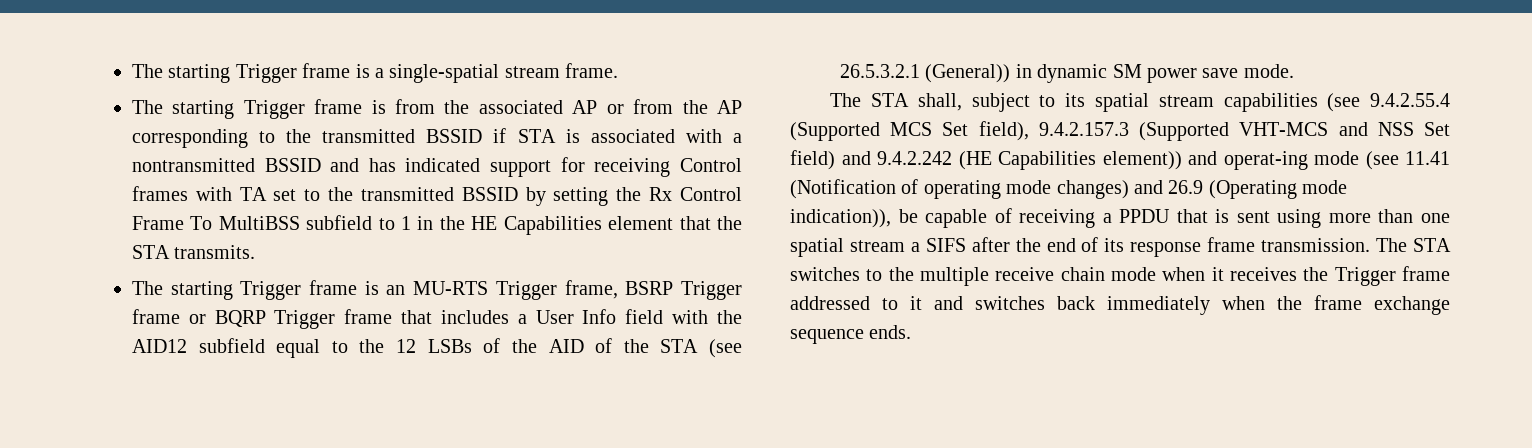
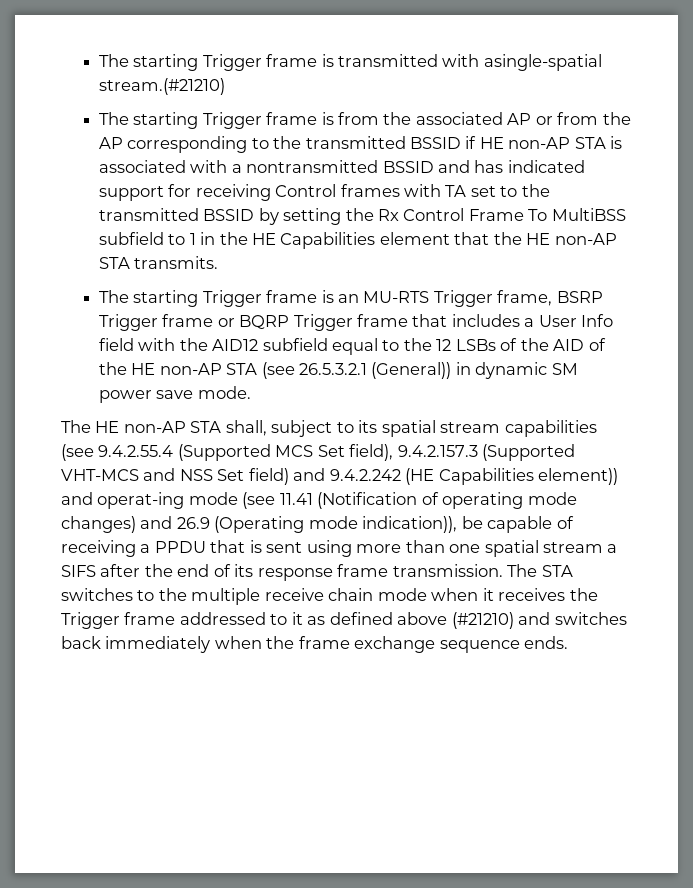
- The starting Trigger frame is a single-spatial stream frame.
+ The starting Trigger frame is transmitted with asingle-spatial stream.(#21210)
- The starting Trigger frame is from the associated AP or from the AP corresponding to the transmitted BSSID if STA is associated with a nontransmitted BSSID and has indicated support for receiving Control frames with TA set to the transmitted BSSID by setting the Rx Control Frame To MultiBSS subfield to 1 in the HE Capabilities element that the STA transmits.
+ The starting Trigger frame is from the associated AP or from the AP corresponding to the transmitted BSSID if HE non-AP STA is associated with a nontransmitted BSSID and has indicated support for receiving Control frames with TA set to the transmitted BSSID by setting the Rx Control Frame To MultiBSS subfield to 1 in the HE Capabilities element that the HE non-AP STA transmits.
- The starting Trigger frame is an MU-RTS Trigger frame, BSRP Trigger frame or BQRP Trigger frame that includes a User Info field with the AID12 subfield equal to the 12 LSBs of the AID of the STA (see 26.5.3.2.1 (General)) in dynamic SM power save mode.
+ The starting Trigger frame is an MU-RTS Trigger frame, BSRP Trigger frame or BQRP Trigger frame that includes a User Info field with the AID12 subfield equal to the 12 LSBs of the AID of the HE non-AP STA (see 26.5.3.2.1 (General)) in dynamic SM power save mode.
- The STA shall, subject to its spatial stream capabilities (see 9.4.2.55.4 (Supported MCS Set field), 9.4.2.157.3 (Supported VHT-MCS and NSS Set field) and 9.4.2.242 (HE Capabilities element)) and operat-ing mode (see 11.41 (Notification of operating mode changes) and 26.9 (Operating mode indication)), be capable of receiving a PPDU that is sent using more than one spatial stream a SIFS after the end of its response frame transmission.
+ The HE non-AP STA shall, subject to its spatial stream capabilities (see 9.4.2.55.4 (Supported MCS Set field), 9.4.2.157.3 (Supported VHT-MCS and NSS Set field) and 9.4.2.242 (HE Capabilities element)) and operat-ing mode (see 11.41 (Notification of operating mode changes) and 26.9 (Operating mode indication)), be capable of receiving a PPDU that is sent using more than one spatial stream a SIFS after the end of its response frame transmission.
- The STA switches to the multiple receive chain mode when it receives the Trigger frame addressed to it and switches back immediately when the frame exchange sequence ends.
+ The STA switches to the multiple receive chain mode when it receives the Trigger frame addressed to it as defined above (#21210) and switches back immediately when the frame exchange sequence ends.

